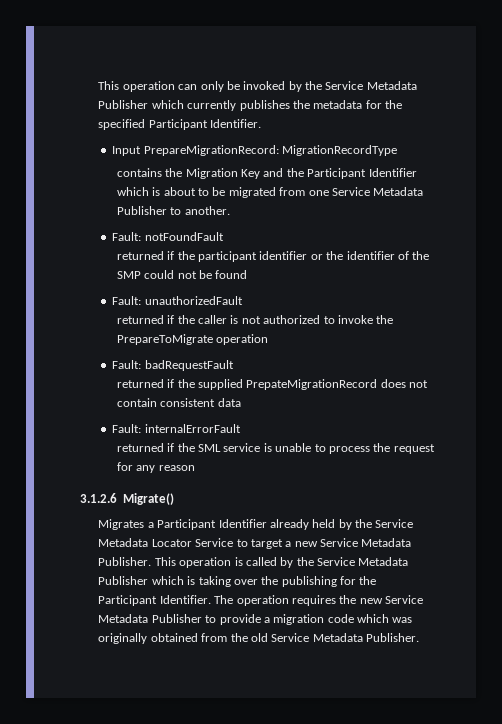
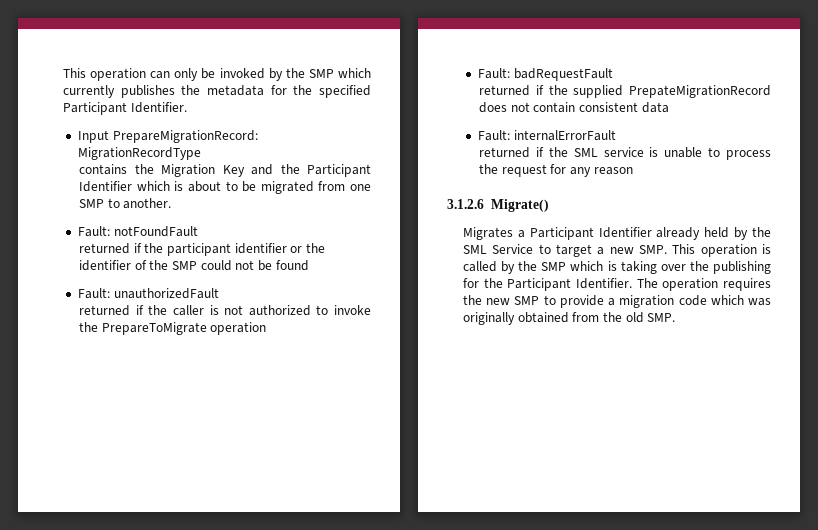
- This operation can only be invoked by the Service Metadata Publisher which currently publishes the metadata for the specified Participant Identifier.
+ This operation can only be invoked by the SMP which currently publishes the metadata for the specified Participant Identifier.
- contains the Migration Key and the Participant Identifier which is about to be migrated from one Service Metadata Publisher to another.
+ contains the Migration Key and the Participant Identifier which is about to be migrated from one SMP to another.
- Migrates a Participant Identifier already held by the Service Metadata Locator Service to target a new Service Metadata Publisher. This operation is called by the Service Metadata Publisher which is taking over the publishing for the Participant Identifier.
+ Migrates a Participant Identifier already held by the SML Service to target a new SMP. This operation is called by the SMP which is taking over the publishing for the Participant Identifier.
- The operation requires the new Service Metadata Publisher to provide a migration code which was originally obtained from the old Service Metadata Publisher.
+ The operation requires the new SMP to provide a migration code which was originally obtained from the old SMP.

